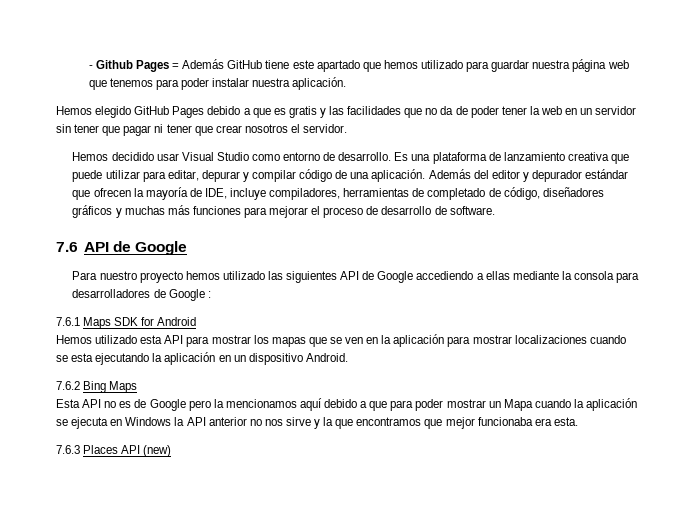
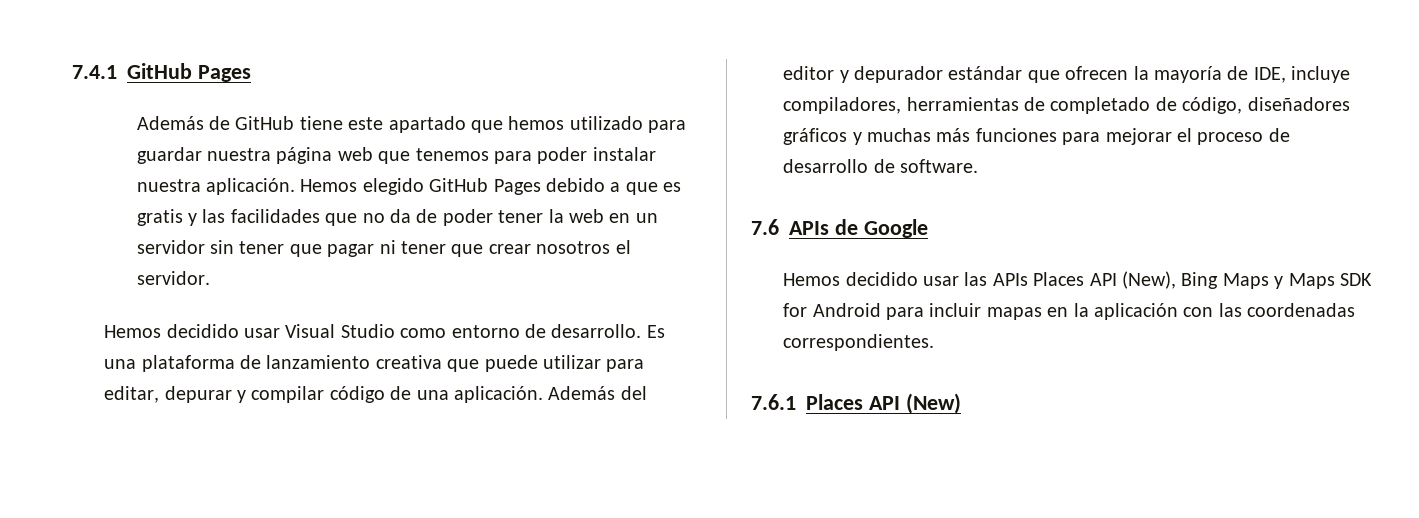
- - Github Pages = Además GitHub tiene este apartado que hemos utilizado para guardar nuestra página web que tenemos para poder instalar nuestra aplicación.
- Hemos elegido GitHub Pages debido a que es gratis y las facilidades que no da de poder tener la web en un servidor sin tener que pagar ni tener que crear nosotros el servidor.
+ 7.4.1 GitHub Pages
+ Además de GitHub tiene este apartado que hemos utilizado para guardar nuestra página web que tenemos para poder instalar nuestra aplicación. Hemos elegido GitHub Pages debido a que es gratis y las facilidades que no da de poder tener la web en un servidor sin tener que pagar ni tener que crear nosotros el servidor.
- 7.6 API de Google
+ 7.6 APIs de Google
- Para nuestro proyecto hemos utilizado las siguientes API de Google accediendo a ellas mediante la consola para desarrolladores de Google :
- 7.6.1 Maps SDK for Android
- Hemos utilizado esta API para mostrar los mapas que se ven en la aplicación para mostrar localizaciones cuando se esta ejecutando la aplicación en un dispositivo Android.
- 7.6.2 Bing Maps
- Esta API no es de Google pero la mencionamos aquí debido a que para poder mostrar un Mapa cuando la aplicación se ejecuta en Windows la API anterior no nos sirve y la que encontramos que mejor funcionaba era esta.
- 7.6.3 Places API (new)
+ Hemos decidido usar las APIs Places API (New), Bing Maps y Maps SDK for Android para incluir mapas en la aplicación con las coordenadas correspondientes.
+ 7.6.1 Places API (New)

